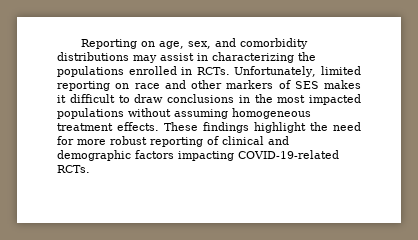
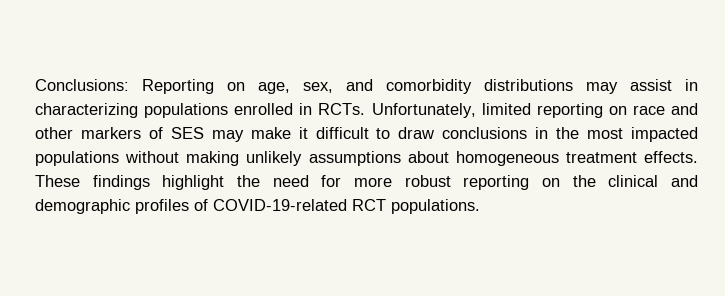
- Reporting on age, sex, and comorbidity distributions may assist in characterizing the populations enrolled in RCTs.
+ Conclusions: Reporting on age, sex, and comorbidity distributions may assist in characterizing populations enrolled in RCTs.
- Unfortunately, limited reporting on race and other markers of SES makes it difficult to draw conclusions in the most impacted populations without assuming homogeneous treatment effects.
+ Unfortunately, limited reporting on race and other markers of SES may make it difficult to draw conclusions in the most impacted populations without making unlikely assumptions about homogeneous treatment effects.
- These findings highlight the need for more robust reporting of clinical and demographic factors impacting COVID-19-related RCTs.
+ These findings highlight the need for more robust reporting on the clinical and demographic profiles of COVID-19-related RCT populations.

